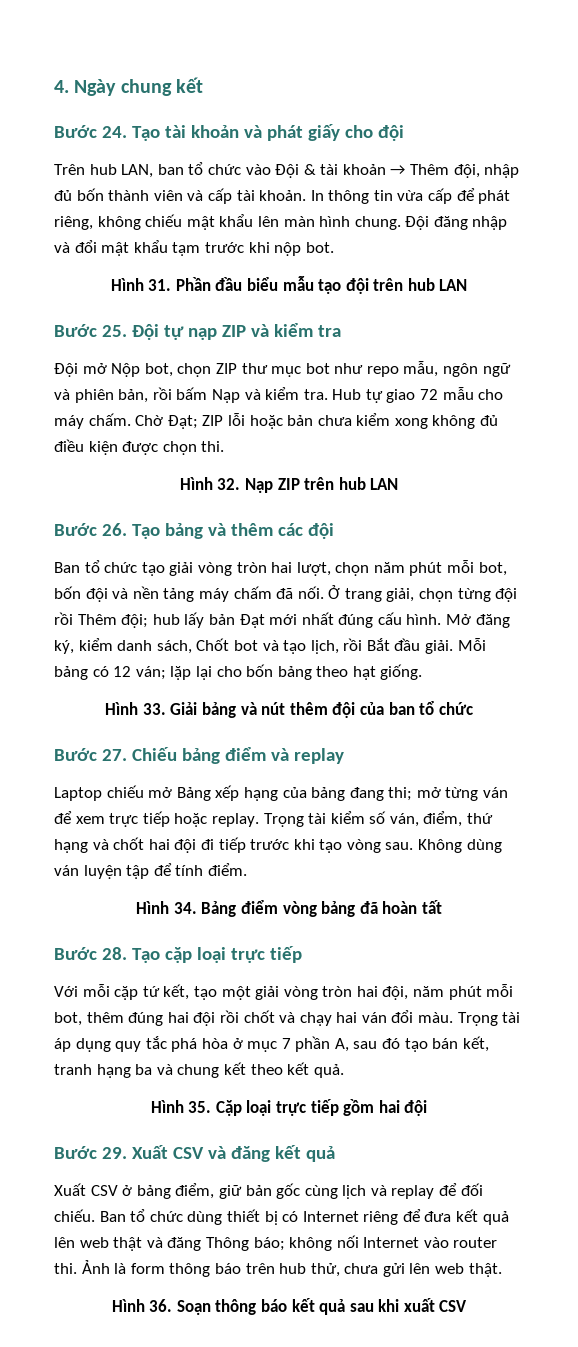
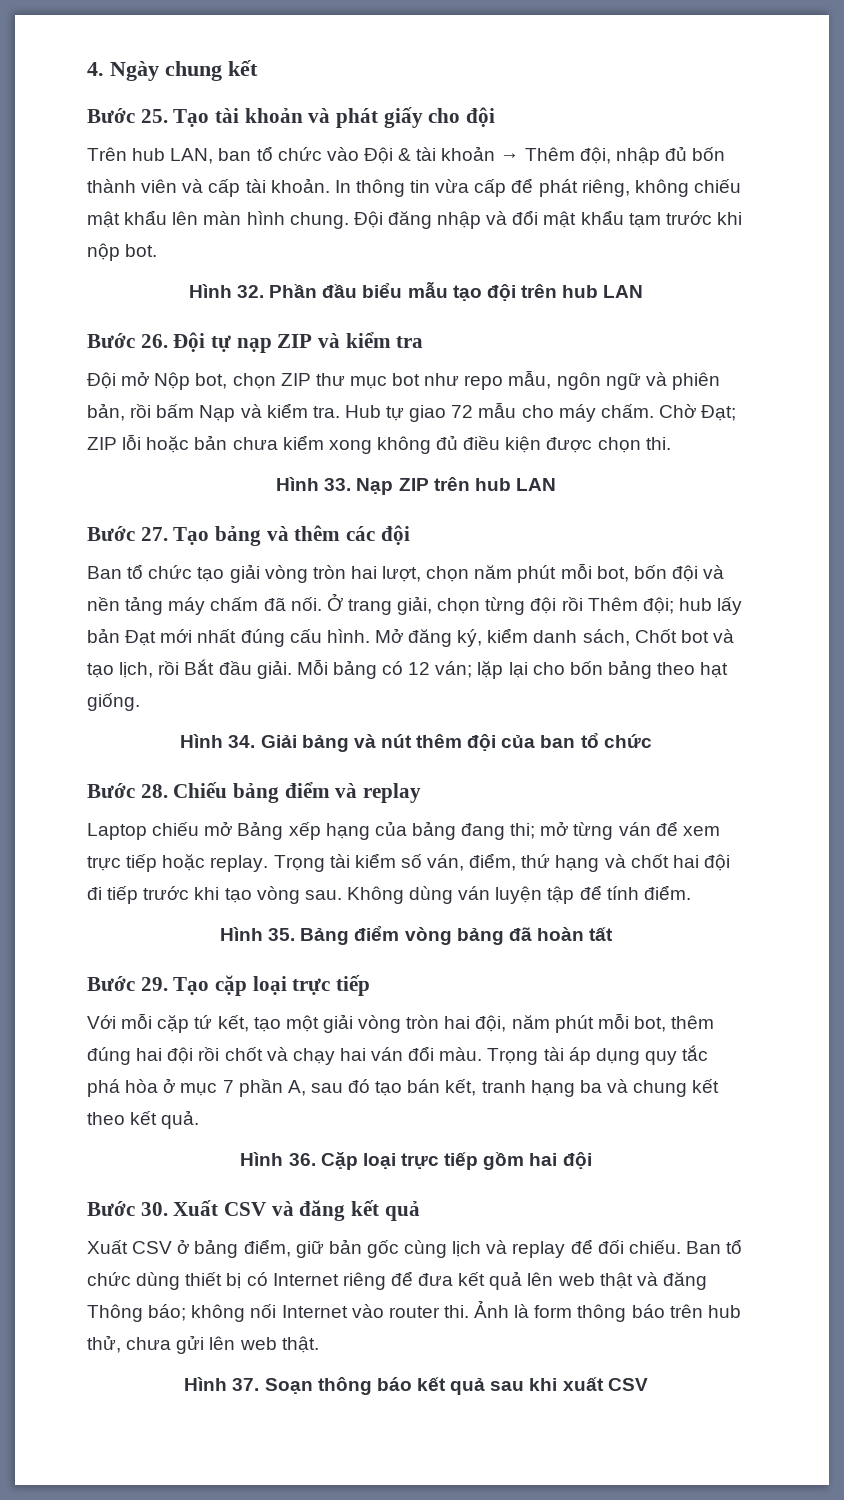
- Bước 24. Tạo tài khoản và phát giấy cho đội
+ Bước 25. Tạo tài khoản và phát giấy cho đội
- Hình 31. Phần đầu biểu mẫu tạo đội trên hub LAN
+ Hình 32. Phần đầu biểu mẫu tạo đội trên hub LAN
- Bước 25. Đội tự nạp ZIP và kiểm tra
+ Bước 26. Đội tự nạp ZIP và kiểm tra
- Hình 32. Nạp ZIP trên hub LAN
+ Hình 33. Nạp ZIP trên hub LAN
- Bước 26. Tạo bảng và thêm các đội
+ Bước 27. Tạo bảng và thêm các đội
- Hình 33. Giải bảng và nút thêm đội của ban tổ chức
+ Hình 34. Giải bảng và nút thêm đội của ban tổ chức
- Bước 27. Chiếu bảng điểm và replay
+ Bước 28. Chiếu bảng điểm và replay
- Hình 34. Bảng điểm vòng bảng đã hoàn tất
+ Hình 35. Bảng điểm vòng bảng đã hoàn tất
- Bước 28. Tạo cặp loại trực tiếp
+ Bước 29. Tạo cặp loại trực tiếp
- Hình 35. Cặp loại trực tiếp gồm hai đội
+ Hình 36. Cặp loại trực tiếp gồm hai đội
- Bước 29. Xuất CSV và đăng kết quả
+ Bước 30. Xuất CSV và đăng kết quả
- Hình 36. Soạn thông báo kết quả sau khi xuất CSV
+ Hình 37. Soạn thông báo kết quả sau khi xuất CSV

